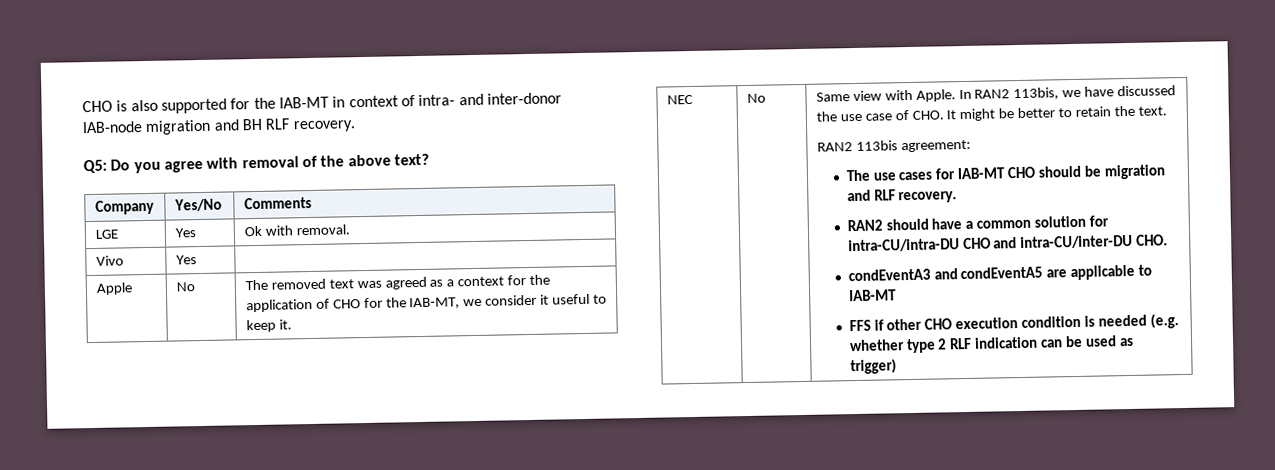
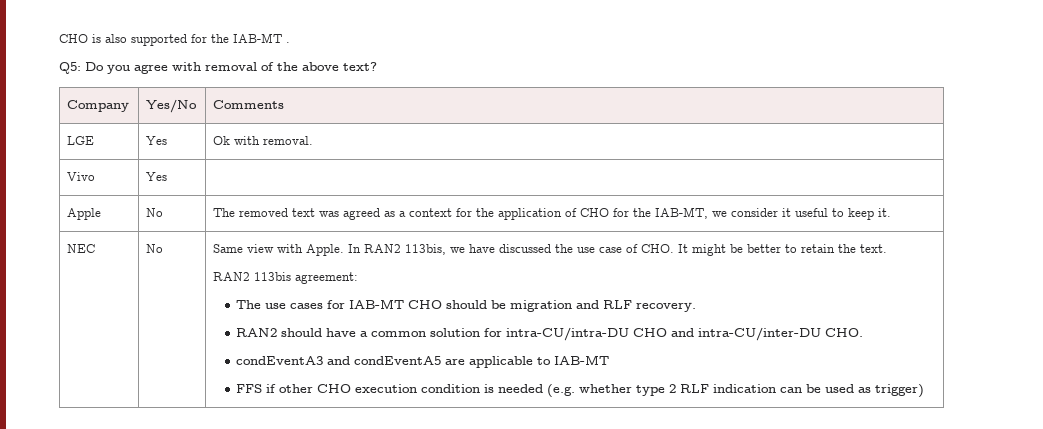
- CHO is also supported for the IAB-MT in context of intra- and inter-donor IAB-node migration and BH RLF recovery.
+ CHO is also supported for the IAB-MT .

